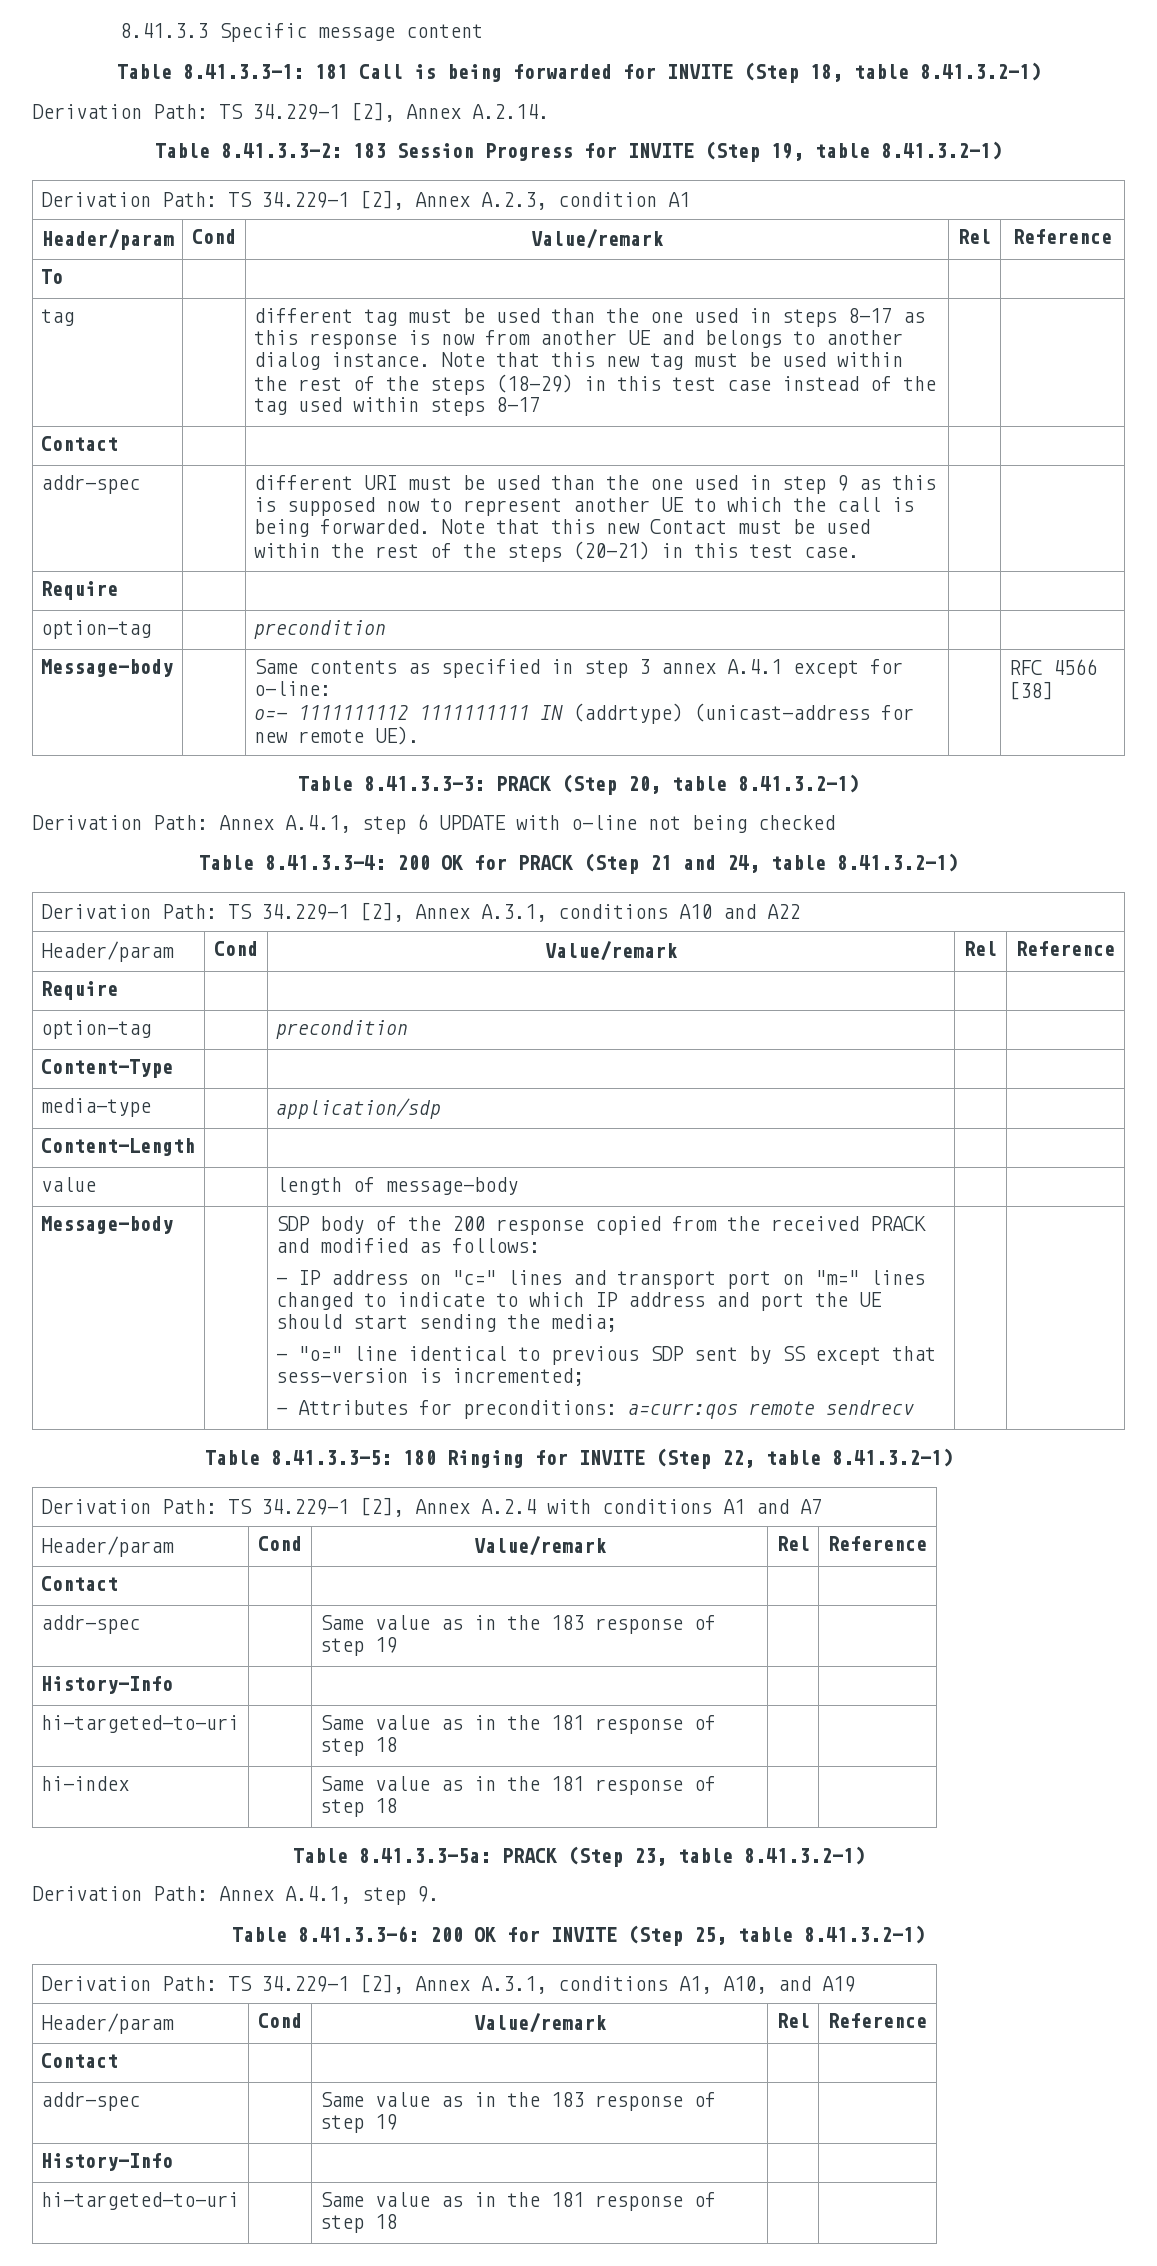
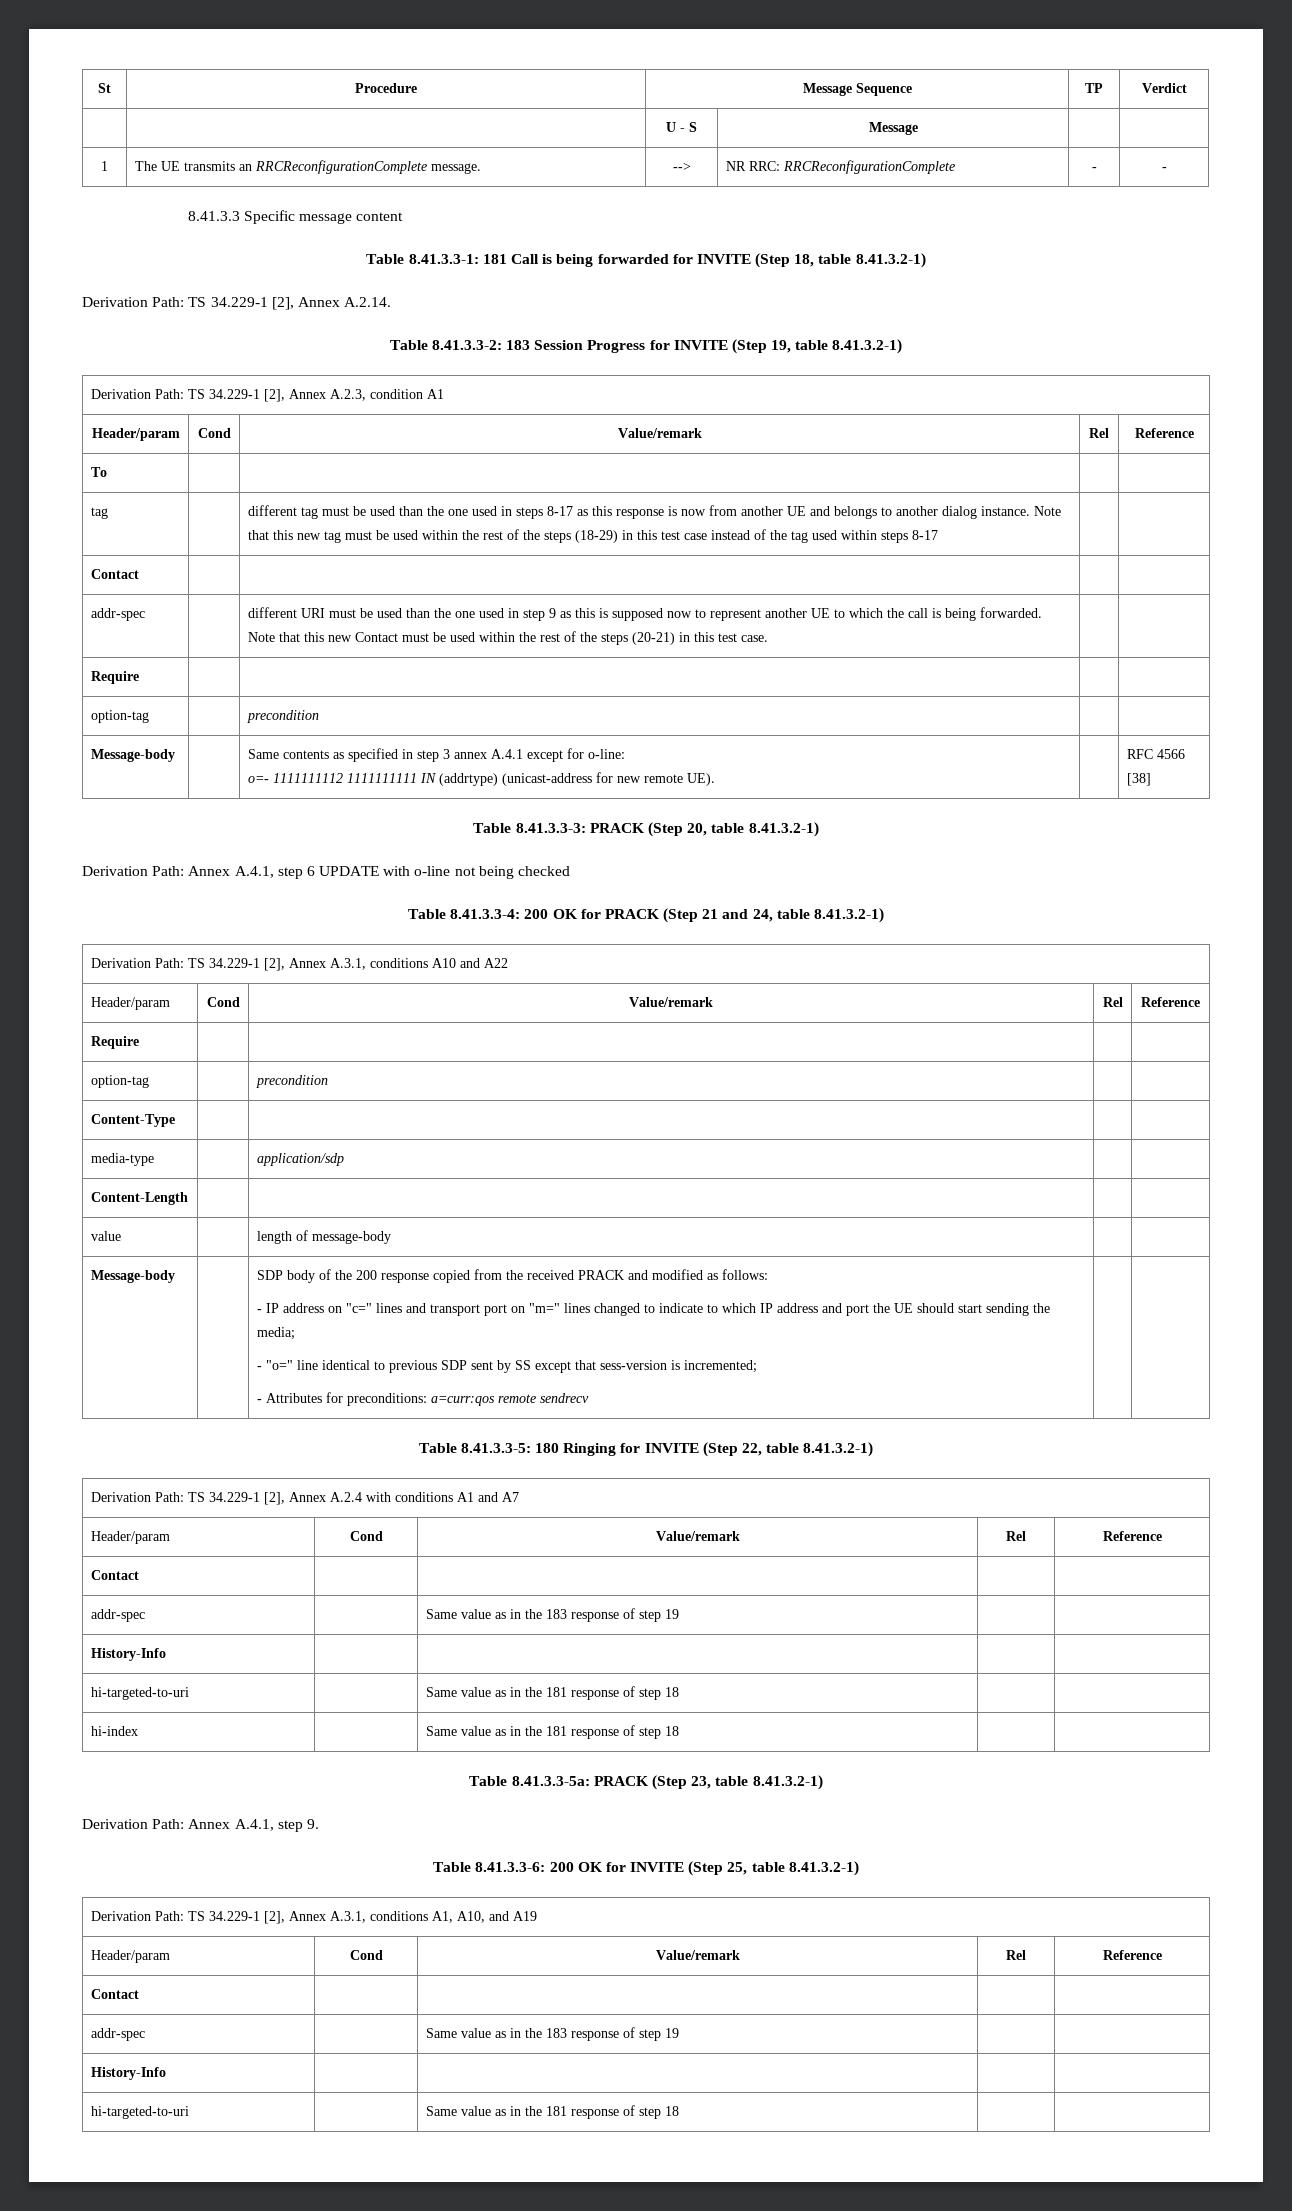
+ St | Procedure | Message Sequence | TP | Verdict
+ | | U - S | Message | |
+ 1 | The UE transmits an RRCReconfigurationComplete message. | --> | NR RRC: RRCReconfigurationComplete | - | -

